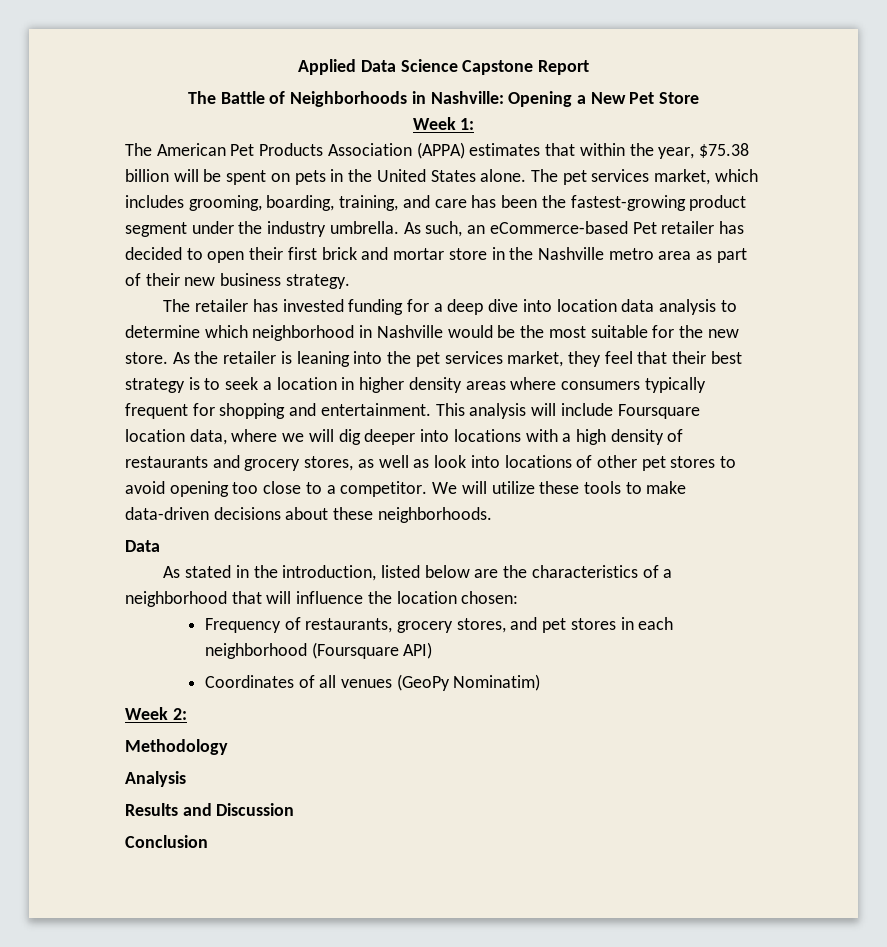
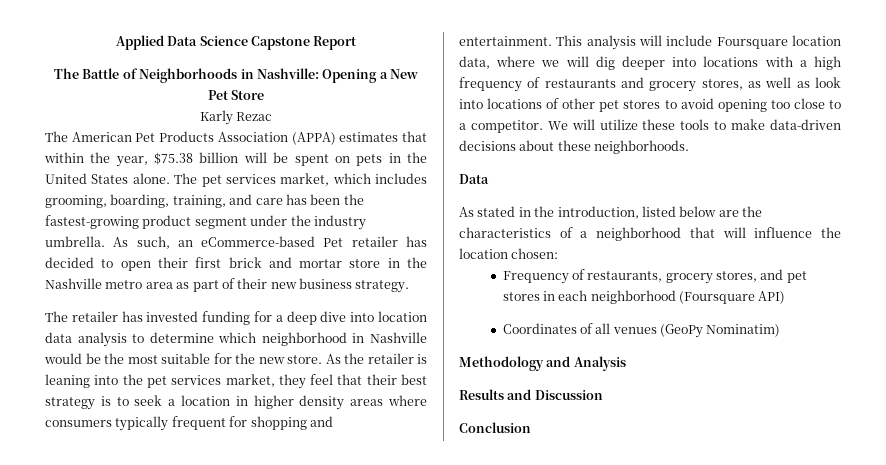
- Week 1:
+ Karly Rezac
- This analysis will include Foursquare location data, where we will dig deeper into locations with a high density of restaurants and grocery stores, as well as look into locations of other pet stores to avoid opening too close to a competitor.
+ This analysis will include Foursquare location data, where we will dig deeper into locations with a high frequency of restaurants and grocery stores, as well as look into locations of other pet stores to avoid opening too close to a competitor.
- Week 2:
- Methodology
- Analysis
+ Methodology and Analysis

